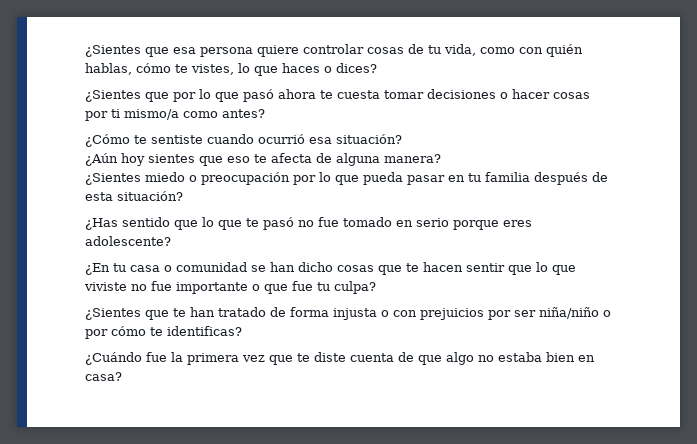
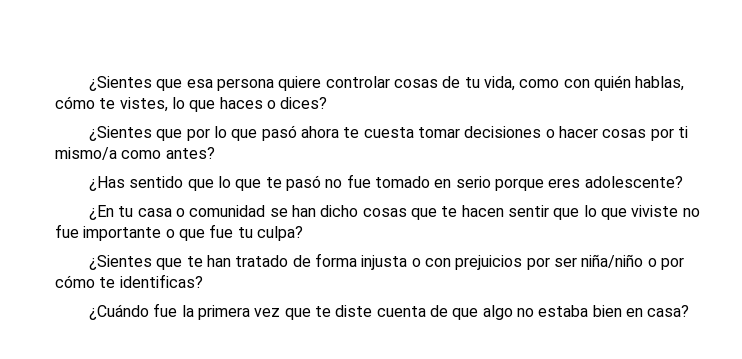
- ¿Cómo te sentiste cuando ocurrió esa situación?
- ¿Aún hoy sientes que eso te afecta de alguna manera?
- ¿Sientes miedo o preocupación por lo que pueda pasar en tu familia después de esta situación?

